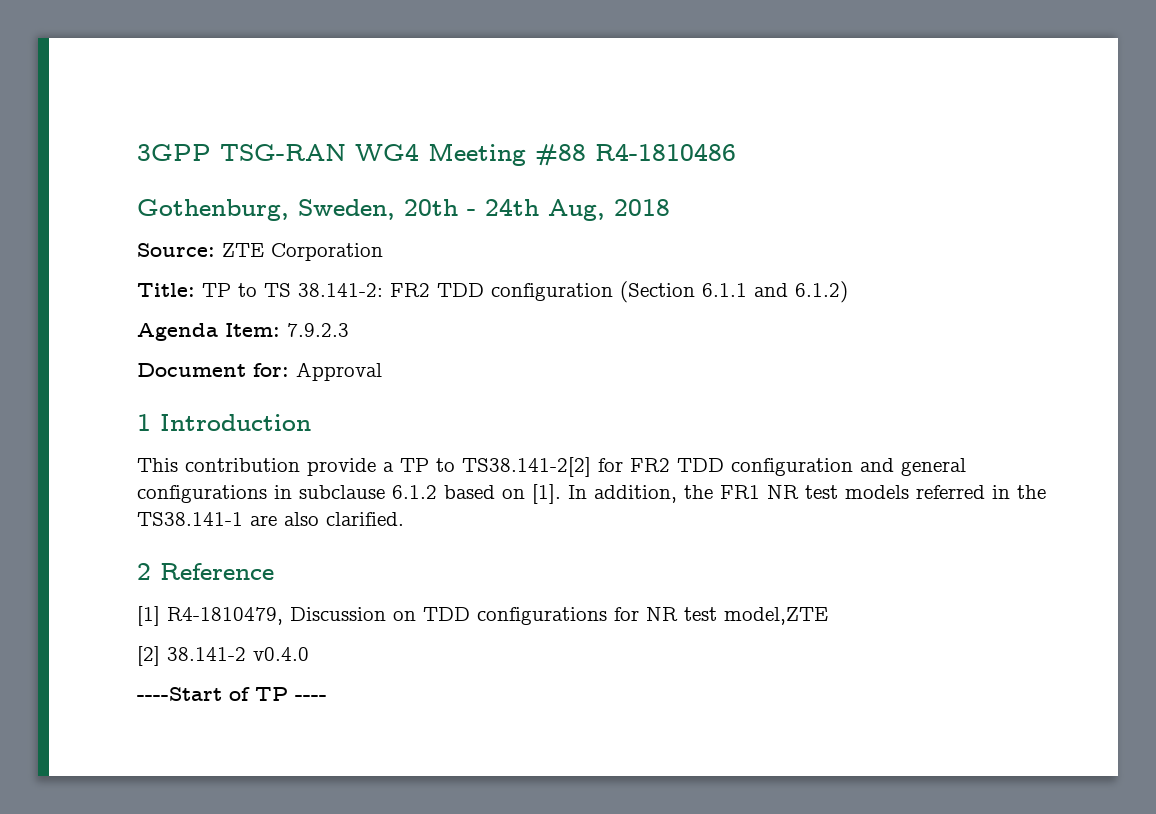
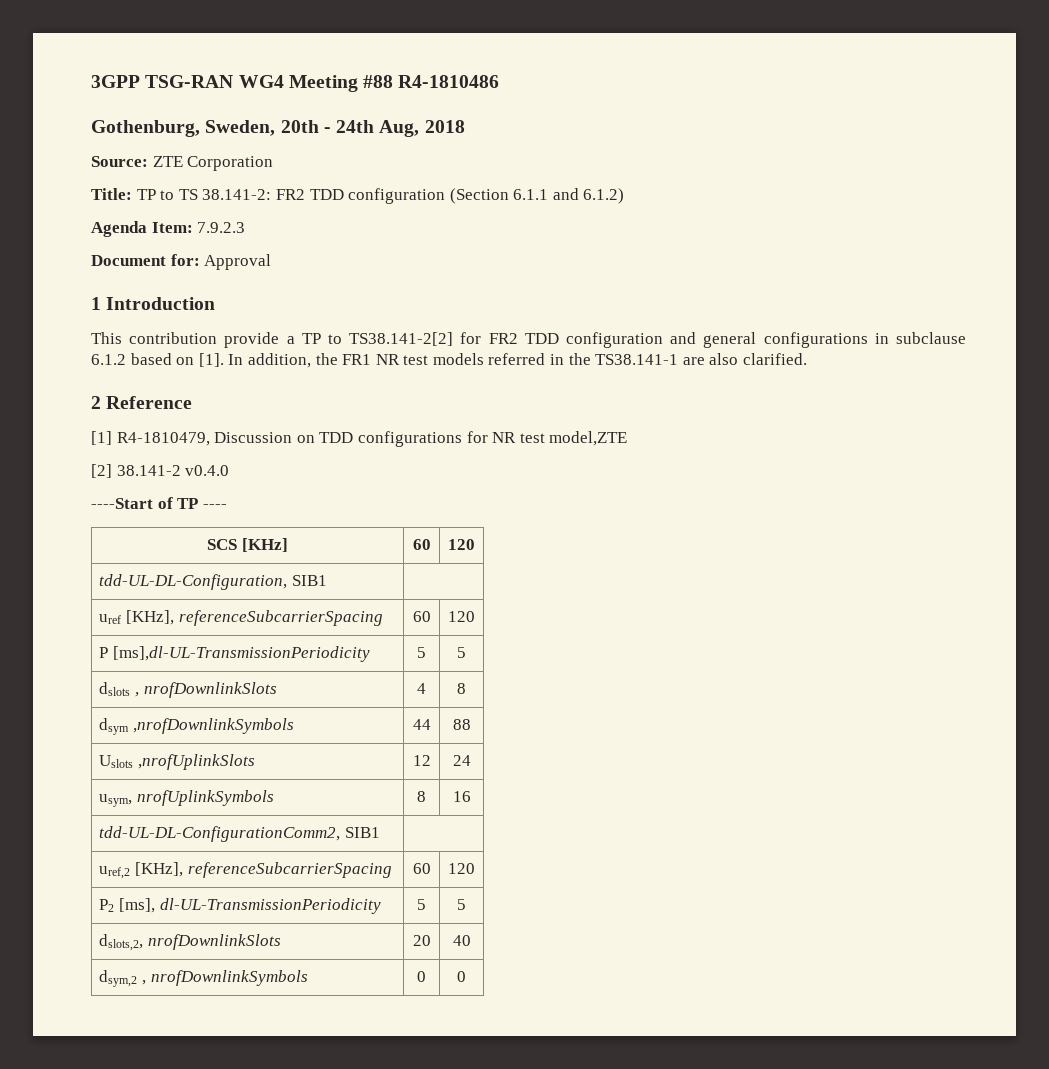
+ SCS [KHz] | 60 | 120
+ tdd-UL-DL-Configuration, SIB1 |
+ uref [KHz], referenceSubcarrierSpacing | 60 | 120
+ P [ms],dl-UL-TransmissionPeriodicity | 5 | 5
+ dslots , nrofDownlinkSlots | 4 | 8
+ dsym ,nrofDownlinkSymbols | 44 | 88
+ Uslots ,nrofUplinkSlots | 12 | 24
+ usym, nrofUplinkSymbols | 8 | 16
+ tdd-UL-DL-ConfigurationComm2, SIB1 |
+ uref,2 [KHz], referenceSubcarrierSpacing | 60 | 120
+ P2 [ms], dl-UL-TransmissionPeriodicity | 5 | 5
+ dslots,2, nrofDownlinkSlots | 20 | 40
+ dsym,2 , nrofDownlinkSymbols | 0 | 0

